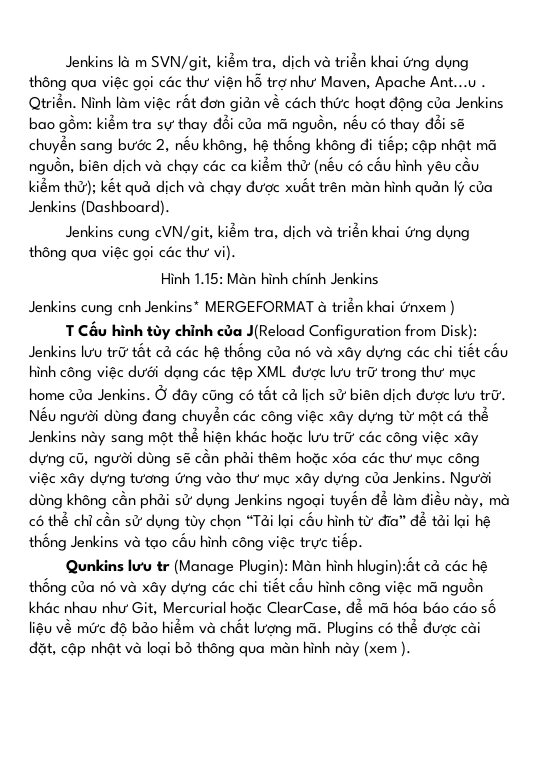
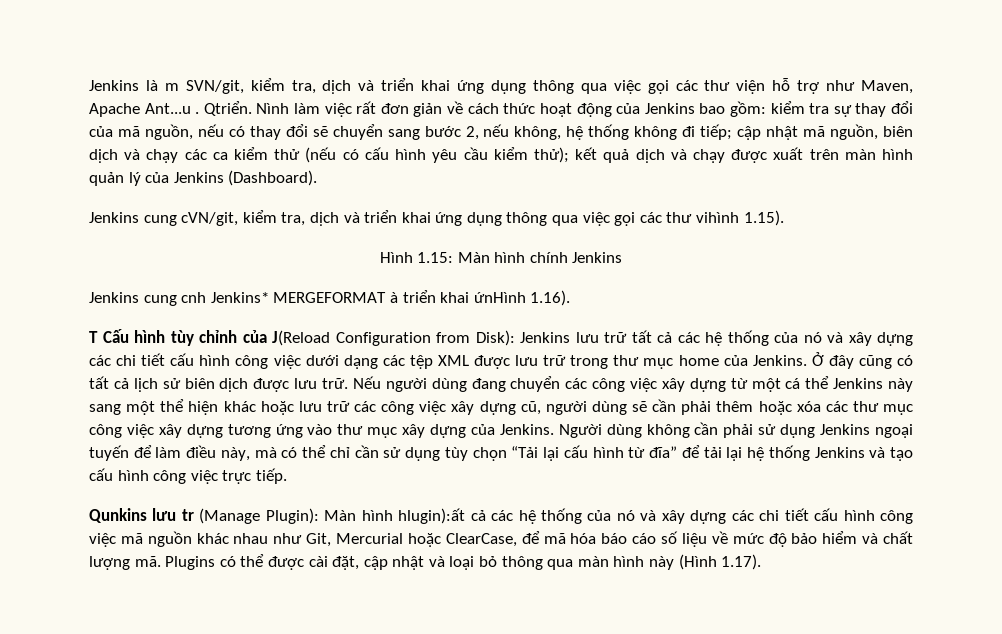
- Jenkins cung cVN/git, kiểm tra, dịch và triển khai ứng dụng thông qua việc gọi các thư vi).
+ Jenkins cung cVN/git, kiểm tra, dịch và triển khai ứng dụng thông qua việc gọi các thư vihình 1.15).
- Jenkins cung cnh Jenkins* MERGEFORMAT à triển khai ứnxem )
+ Jenkins cung cnh Jenkins* MERGEFORMAT à triển khai ứnHình 1.16).
- Plugins có thể được cài đặt, cập nhật và loại bỏ thông qua màn hình này (xem ).
+ Plugins có thể được cài đặt, cập nhật và loại bỏ thông qua màn hình này (Hình 1.17).

